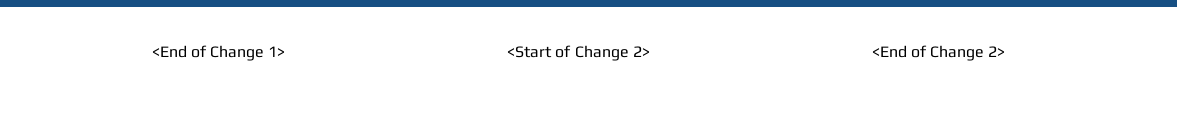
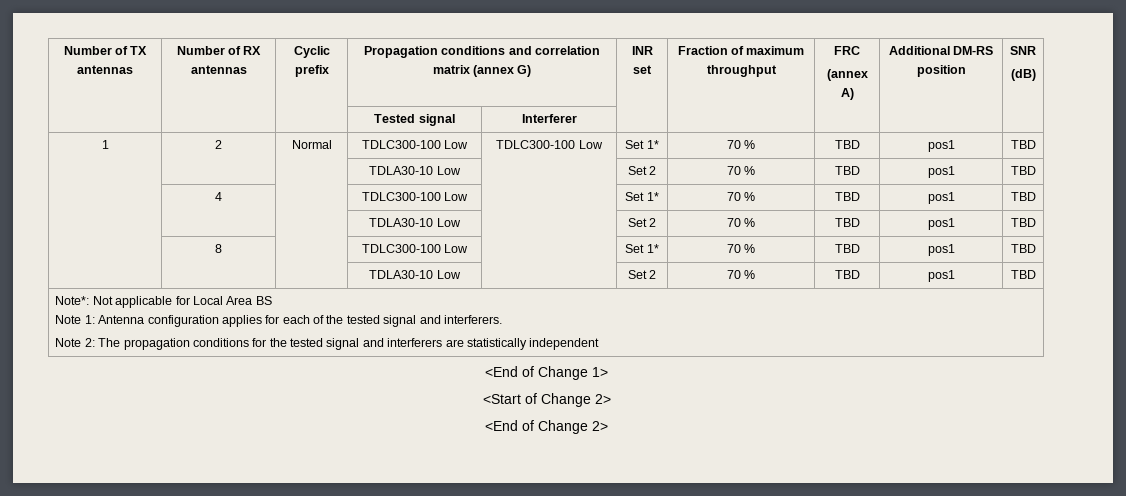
+ Number of TX antennas | Number of RX antennas | Cyclic prefix | Propagation conditions and correlation matrix (annex G) | INR set | Fraction of maximum throughput | FRC
+ (annex A) | Additional DM-RS position | SNR
+ (dB)
+ | | | Tested signal | Interferer | | | | |
+ 1 | 2 | Normal | TDLC300-100 Low | TDLC300-100 Low | Set 1* | 70 % | TBD | pos1 | TBD
+ | | | TDLA30-10 Low | | Set 2 | 70 % | TBD | pos1 | TBD
+ | 4 | | TDLC300-100 Low | | Set 1* | 70 % | TBD | pos1 | TBD
+ | | | TDLA30-10 Low | | Set 2 | 70 % | TBD | pos1 | TBD
+ | 8 | | TDLC300-100 Low | | Set 1* | 70 % | TBD | pos1 | TBD
+ | | | TDLA30-10 Low | | Set 2 | 70 % | TBD | pos1 | TBD
+ Note*: Not applicable for Local Area BS
+ Note 1: Antenna configuration applies for each of the tested signal and interferers.
+ Note 2: The propagation conditions for the tested signal and interferers are statistically independent

